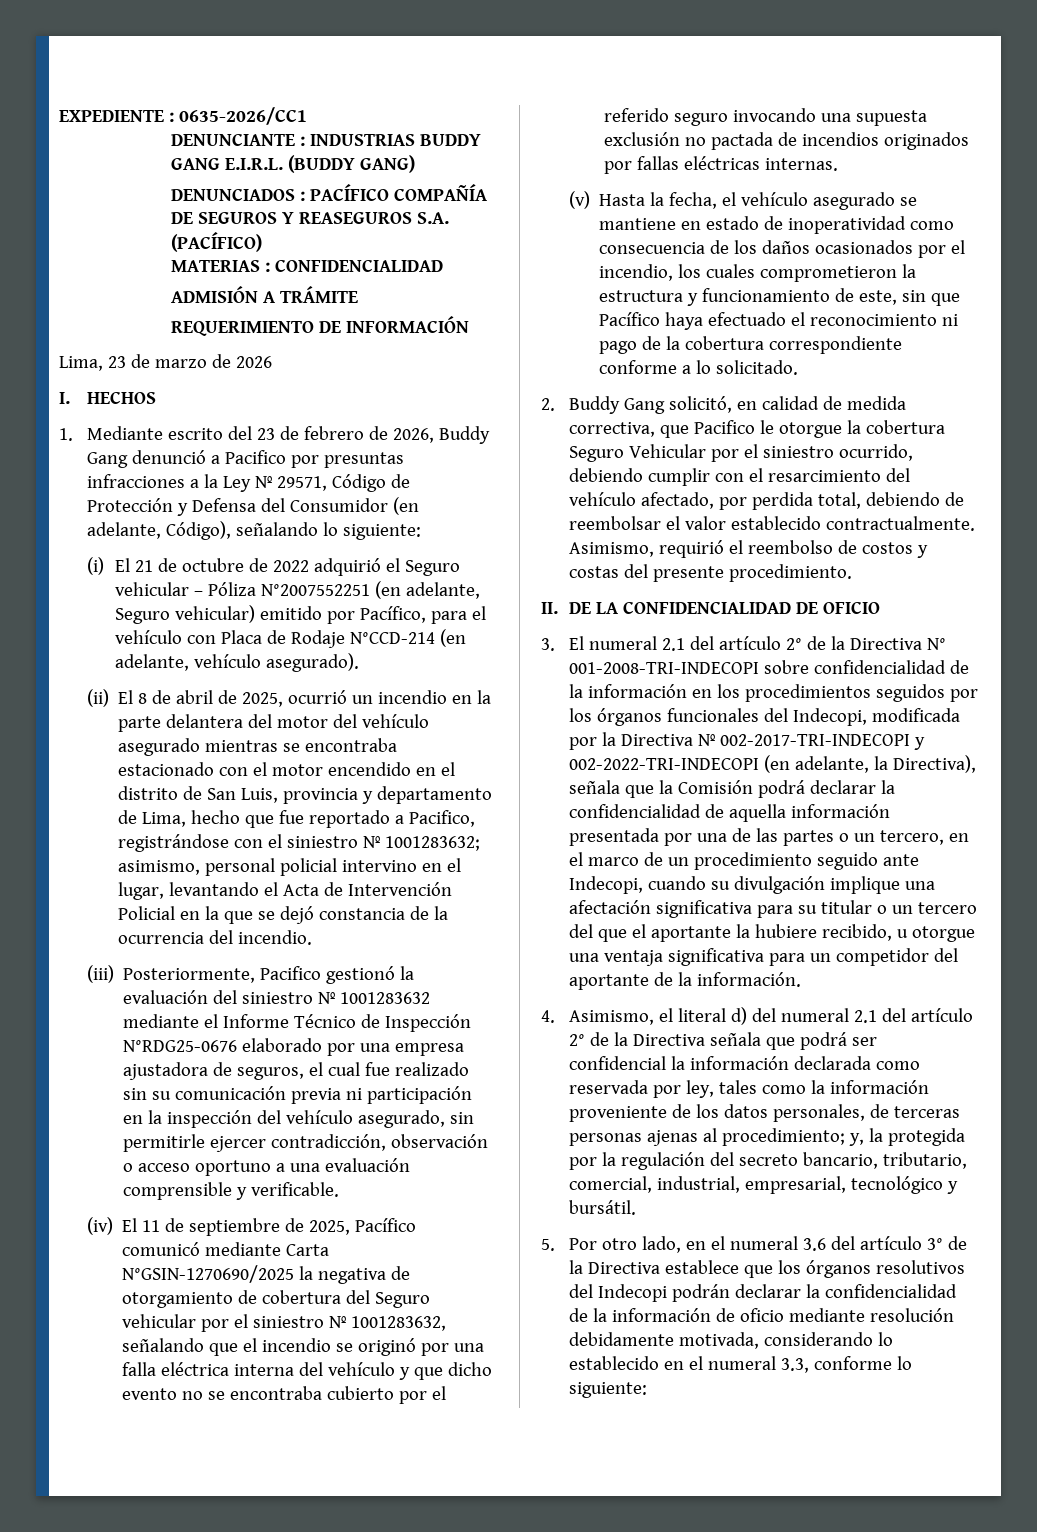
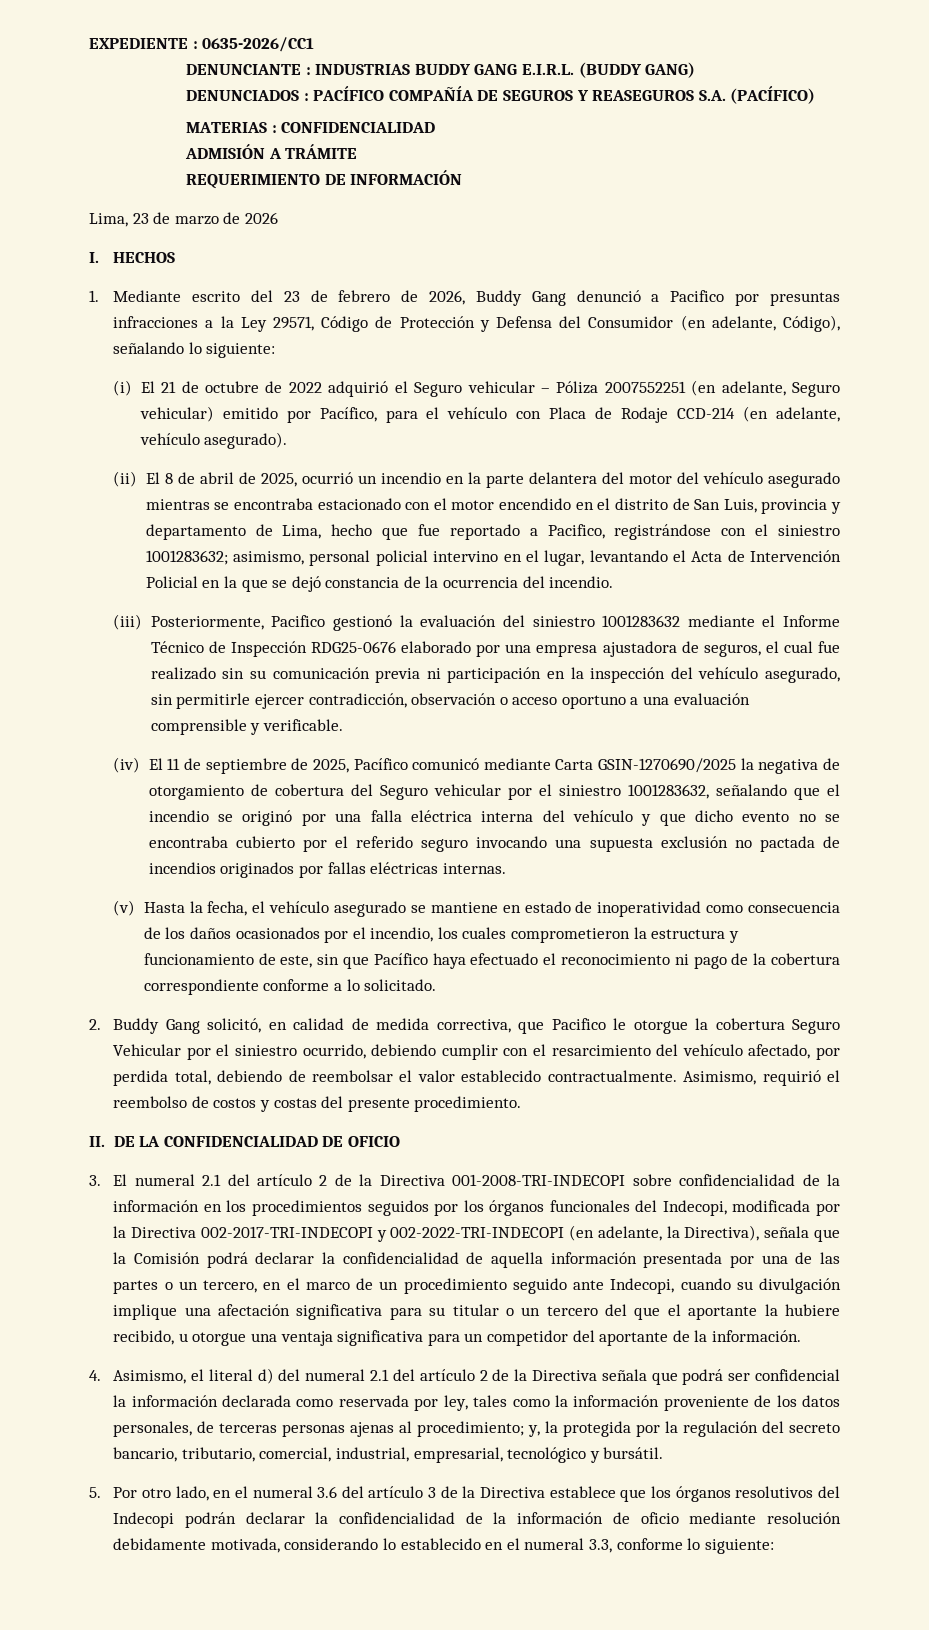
- 1. Mediante escrito del 23 de febrero de 2026, Buddy Gang denunció a Pacifico por presuntas infracciones a la Ley Nº 29571, Código de Protección y Defensa del Consumidor (en adelante, Código), señalando lo siguiente:
+ 1. Mediante escrito del 23 de febrero de 2026, Buddy Gang denunció a Pacifico por presuntas infracciones a la Ley 29571, Código de Protección y Defensa del Consumidor (en adelante, Código), señalando lo siguiente:
- (i) El 21 de octubre de 2022 adquirió el Seguro vehicular – Póliza N°2007552251 (en adelante, Seguro vehicular) emitido por Pacífico, para el vehículo con Placa de Rodaje N°CCD-214 (en adelante, vehículo asegurado).
+ (i) El 21 de octubre de 2022 adquirió el Seguro vehicular – Póliza 2007552251 (en adelante, Seguro vehicular) emitido por Pacífico, para el vehículo con Placa de Rodaje CCD-214 (en adelante, vehículo asegurado).
- (ii) El 8 de abril de 2025, ocurrió un incendio en la parte delantera del motor del vehículo asegurado mientras se encontraba estacionado con el motor encendido en el distrito de San Luis, provincia y departamento de Lima, hecho que fue reportado a Pacifico, registrándose con el siniestro Nº 1001283632;
+ (ii) El 8 de abril de 2025, ocurrió un incendio en la parte delantera del motor del vehículo asegurado mientras se encontraba estacionado con el motor encendido en el distrito de San Luis, provincia y departamento de Lima, hecho que fue reportado a Pacifico, registrándose con el siniestro 1001283632;
- (iii) Posteriormente, Pacifico gestionó la evaluación del siniestro Nº 1001283632 mediante el Informe Técnico de Inspección N°RDG25-0676 elaborado por una empresa ajustadora de seguros, el cual fue realizado sin su comunicación previa ni participación en la inspección del vehículo asegurado, sin permitirle ejercer contradicción, observación o acceso oportuno a una evaluación comprensible y verificable.
+ (iii) Posteriormente, Pacifico gestionó la evaluación del siniestro 1001283632 mediante el Informe Técnico de Inspección RDG25-0676 elaborado por una empresa ajustadora de seguros, el cual fue realizado sin su comunicación previa ni participación en la inspección del vehículo asegurado, sin permitirle ejercer contradicción, observación o acceso oportuno a una evaluación comprensible y verificable.
- (iv) El 11 de septiembre de 2025, Pacífico comunicó mediante Carta N°GSIN-1270690/2025 la negativa de otorgamiento de cobertura del Seguro vehicular por el siniestro Nº 1001283632, señalando que el incendio se originó por una falla eléctrica interna del vehículo y que dicho evento no se encontraba cubierto por el referido seguro invocando una supuesta exclusión no pactada de incendios originados por fallas eléctricas internas.
+ (iv) El 11 de septiembre de 2025, Pacífico comunicó mediante Carta GSIN-1270690/2025 la negativa de otorgamiento de cobertura del Seguro vehicular por el siniestro 1001283632, señalando que el incendio se originó por una falla eléctrica interna del vehículo y que dicho evento no se encontraba cubierto por el referido seguro invocando una supuesta exclusión no pactada de incendios originados por fallas eléctricas internas.
- 3. El numeral 2.1 del artículo 2° de la Directiva N° 001-2008-TRI-INDECOPI sobre confidencialidad de la información en los procedimientos seguidos por los órganos funcionales del Indecopi, modificada por la Directiva Nº 002-2017-TRI-INDECOPI y 002-2022-TRI-INDECOPI (en adelante, la Directiva), señala que la Comisión podrá declarar la confidencialidad de aquella información presentada por una de las partes o un tercero, en el marco de un procedimiento seguido ante Indecopi, cuando su divulgación implique una afectación significativa para su titular o un tercero del que el aportante la hubiere recibido, u otorgue una ventaja significativa para un competidor del aportante de la información.
+ 3. El numeral 2.1 del artículo 2 de la Directiva 001-2008-TRI-INDECOPI sobre confidencialidad de la información en los procedimientos seguidos por los órganos funcionales del Indecopi, modificada por la Directiva 002-2017-TRI-INDECOPI y 002-2022-TRI-INDECOPI (en adelante, la Directiva), señala que la Comisión podrá declarar la confidencialidad de aquella información presentada por una de las partes o un tercero, en el marco de un procedimiento seguido ante Indecopi, cuando su divulgación implique una afectación significativa para su titular o un tercero del que el aportante la hubiere recibido, u otorgue una ventaja significativa para un competidor del aportante de la información.
- 4. Asimismo, el literal d) del numeral 2.1 del artículo 2° de la Directiva señala que podrá ser confidencial la información declarada como reservada por ley, tales como la información proveniente de los datos personales, de terceras personas ajenas al procedimiento; y, la protegida por la regulación del secreto bancario, tributario, comercial, industrial, empresarial, tecnológico y bursátil.
+ 4. Asimismo, el literal d) del numeral 2.1 del artículo 2 de la Directiva señala que podrá ser confidencial la información declarada como reservada por ley, tales como la información proveniente de los datos personales, de terceras personas ajenas al procedimiento; y, la protegida por la regulación del secreto bancario, tributario, comercial, industrial, empresarial, tecnológico y bursátil.
- 5. Por otro lado, en el numeral 3.6 del artículo 3° de la Directiva establece que los órganos resolutivos del Indecopi podrán declarar la confidencialidad de la información de oficio mediante resolución debidamente motivada, considerando lo establecido en el numeral 3.3, conforme lo siguiente:
+ 5. Por otro lado, en el numeral 3.6 del artículo 3 de la Directiva establece que los órganos resolutivos del Indecopi podrán declarar la confidencialidad de la información de oficio mediante resolución debidamente motivada, considerando lo establecido en el numeral 3.3, conforme lo siguiente:

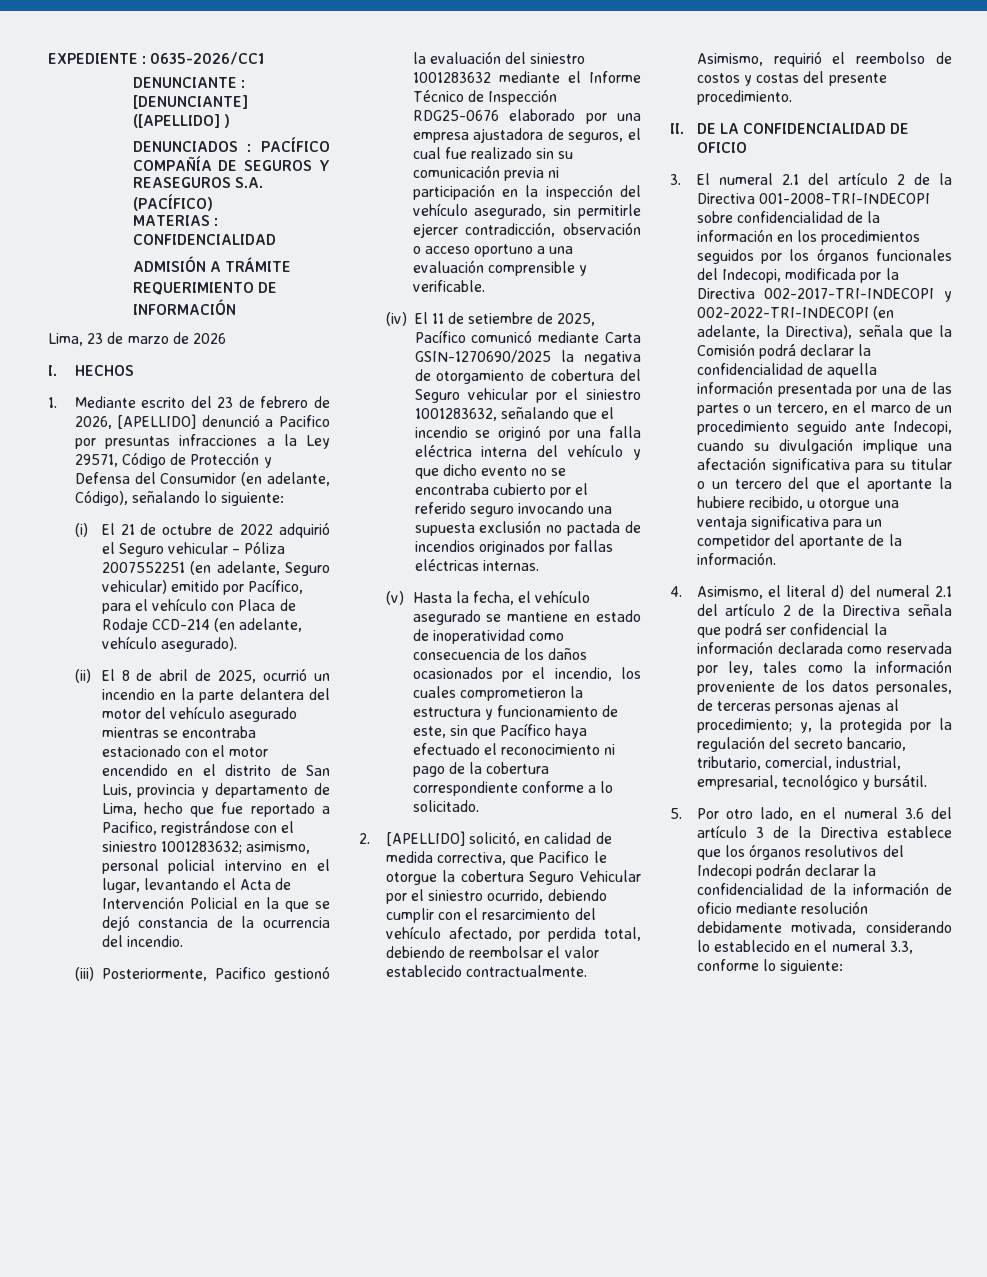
- DENUNCIANTE : INDUSTRIAS BUDDY GANG E.I.R.L. (BUDDY GANG)
+ DENUNCIANTE : [DENUNCIANTE] ([APELLIDO] )
- 1. Mediante escrito del 23 de febrero de 2026, Buddy Gang denunció a Pacifico por presuntas infracciones a la Ley 29571, Código de Protección y Defensa del Consumidor (en adelante, Código), señalando lo siguiente:
+ 1. Mediante escrito del 23 de febrero de 2026, [APELLIDO] denunció a Pacifico por presuntas infracciones a la Ley 29571, Código de Protección y Defensa del Consumidor (en adelante, Código), señalando lo siguiente:
- (iv) El 11 de septiembre de 2025, Pacífico comunicó mediante Carta GSIN-1270690/2025 la negativa de otorgamiento de cobertura del Seguro vehicular por el siniestro 1001283632, señalando que el incendio se originó por una falla eléctrica interna del vehículo y que dicho evento no se encontraba cubierto por el referido seguro invocando una supuesta exclusión no pactada de incendios originados por fallas eléctricas internas.
+ (iv) El 11 de setiembre de 2025, Pacífico comunicó mediante Carta GSIN-1270690/2025 la negativa de otorgamiento de cobertura del Seguro vehicular por el siniestro 1001283632, señalando que el incendio se originó por una falla eléctrica interna del vehículo y que dicho evento no se encontraba cubierto por el referido seguro invocando una supuesta exclusión no pactada de incendios originados por fallas eléctricas internas.
- 2. Buddy Gang solicitó, en calidad de medida correctiva, que Pacifico le otorgue la cobertura Seguro Vehicular por el siniestro ocurrido, debiendo cumplir con el resarcimiento del vehículo afectado, por perdida total, debiendo de reembolsar el valor establecido contractualmente.
+ 2. [APELLIDO] solicitó, en calidad de medida correctiva, que Pacifico le otorgue la cobertura Seguro Vehicular por el siniestro ocurrido, debiendo cumplir con el resarcimiento del vehículo afectado, por perdida total, debiendo de reembolsar el valor establecido contractualmente.

